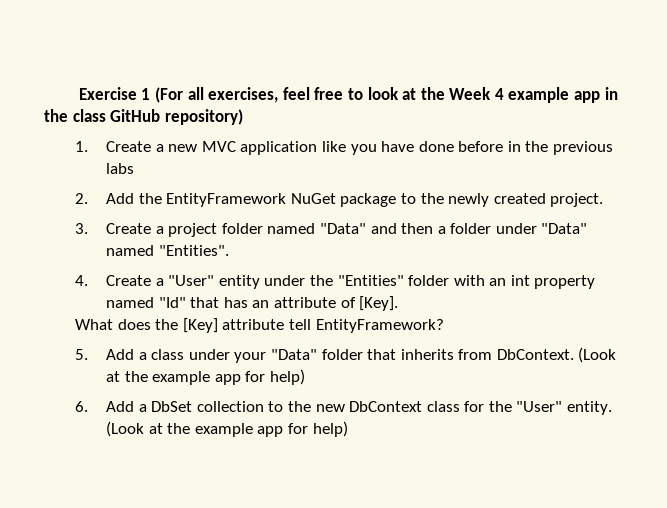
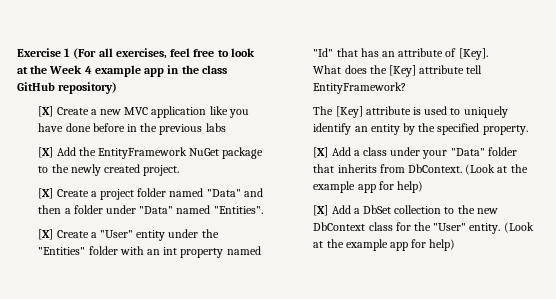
- 1. Create a new MVC application like you have done before in the previous labs
+ [X] Create a new MVC application like you have done before in the previous labs
- 2. Add the EntityFramework NuGet package to the newly created project.
+ [X] Add the EntityFramework NuGet package to the newly created project.
- 3. Create a project folder named "Data" and then a folder under "Data" named "Entities".
+ [X] Create a project folder named "Data" and then a folder under "Data" named "Entities".
- 4. Create a "User" entity under the "Entities" folder with an int property named "Id" that has an attribute of [Key].
+ [X] Create a "User" entity under the "Entities" folder with an int property named "Id" that has an attribute of [Key].
- 5. Add a class under your "Data" folder that inherits from DbContext.
+ The [Key] attribute is used to uniquely identify an entity by the specified property.
+ [X] Add a class under your "Data" folder that inherits from DbContext.
- 6. Add a DbSet collection to the new DbContext class for the "User" entity.
+ [X] Add a DbSet collection to the new DbContext class for the "User" entity.

